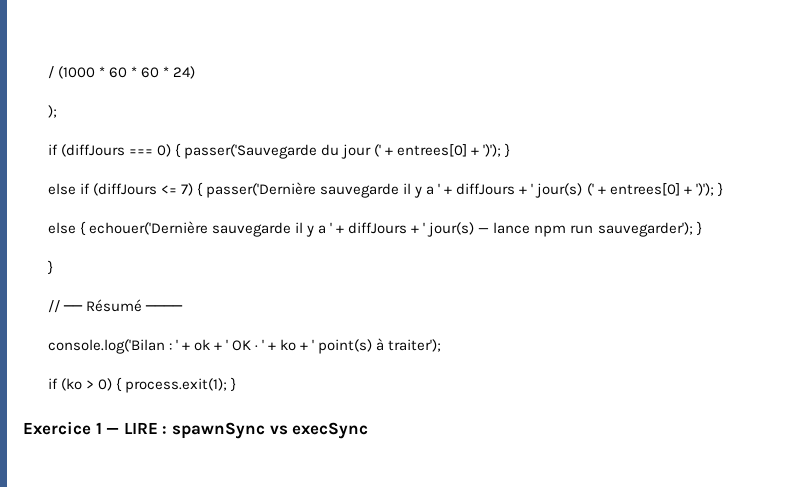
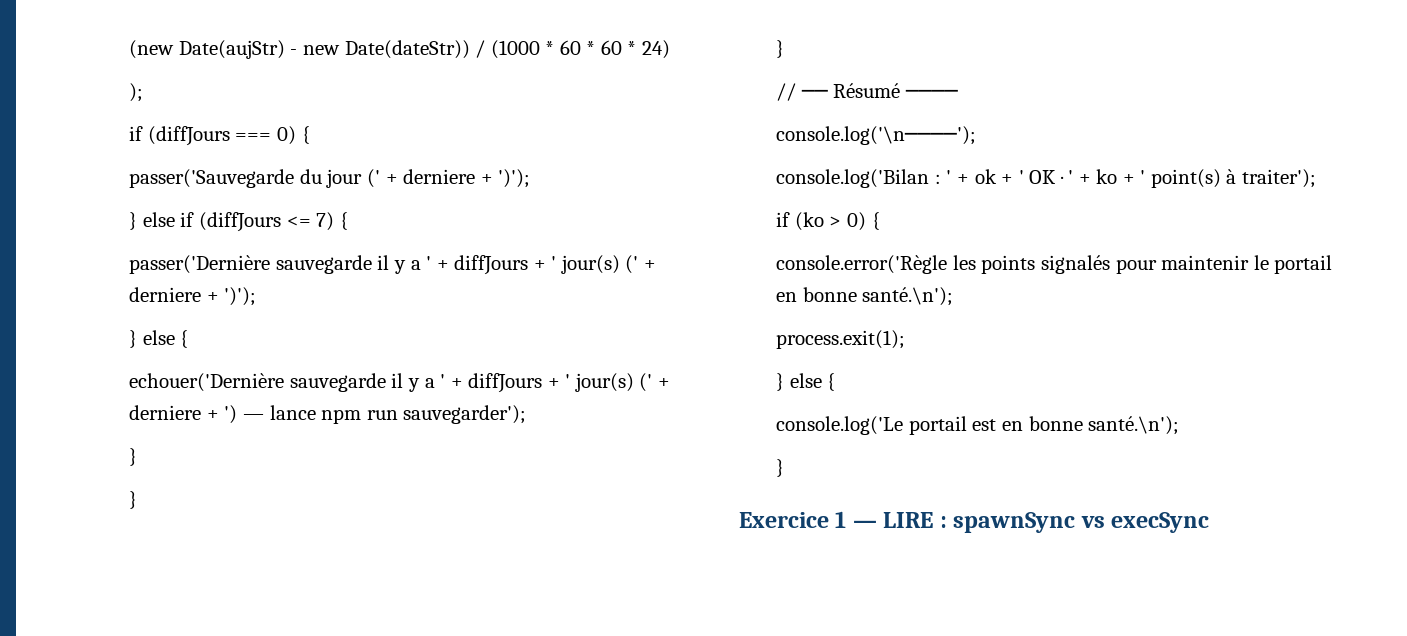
- / (1000 * 60 * 60 * 24)
+ (new Date(aujStr) - new Date(dateStr)) / (1000 * 60 * 60 * 24)
- if (diffJours === 0) { passer('Sauvegarde du jour (' + entrees[0] + ')'); }
- else if (diffJours <= 7) { passer('Dernière sauvegarde il y a ' + diffJours + ' jour(s) (' + entrees[0] + ')'); }
- else { echouer('Dernière sauvegarde il y a ' + diffJours + ' jour(s) — lance npm run sauvegarder'); }
+ if (diffJours === 0) {
+ passer('Sauvegarde du jour (' + derniere + ')');
+ } else if (diffJours <= 7) {
+ passer('Dernière sauvegarde il y a ' + diffJours + ' jour(s) (' + derniere + ')');
+ } else {
+ echouer('Dernière sauvegarde il y a ' + diffJours + ' jour(s) (' + derniere + ') — lance npm run sauvegarder');
+ }
+ }
+ console.log('\n────');
- if (ko > 0) { process.exit(1); }
+ if (ko > 0) {
+ console.error('Règle les points signalés pour maintenir le portail en bonne santé.\n');
+ process.exit(1);
+ } else {
+ console.log('Le portail est en bonne santé.\n');
+ }

